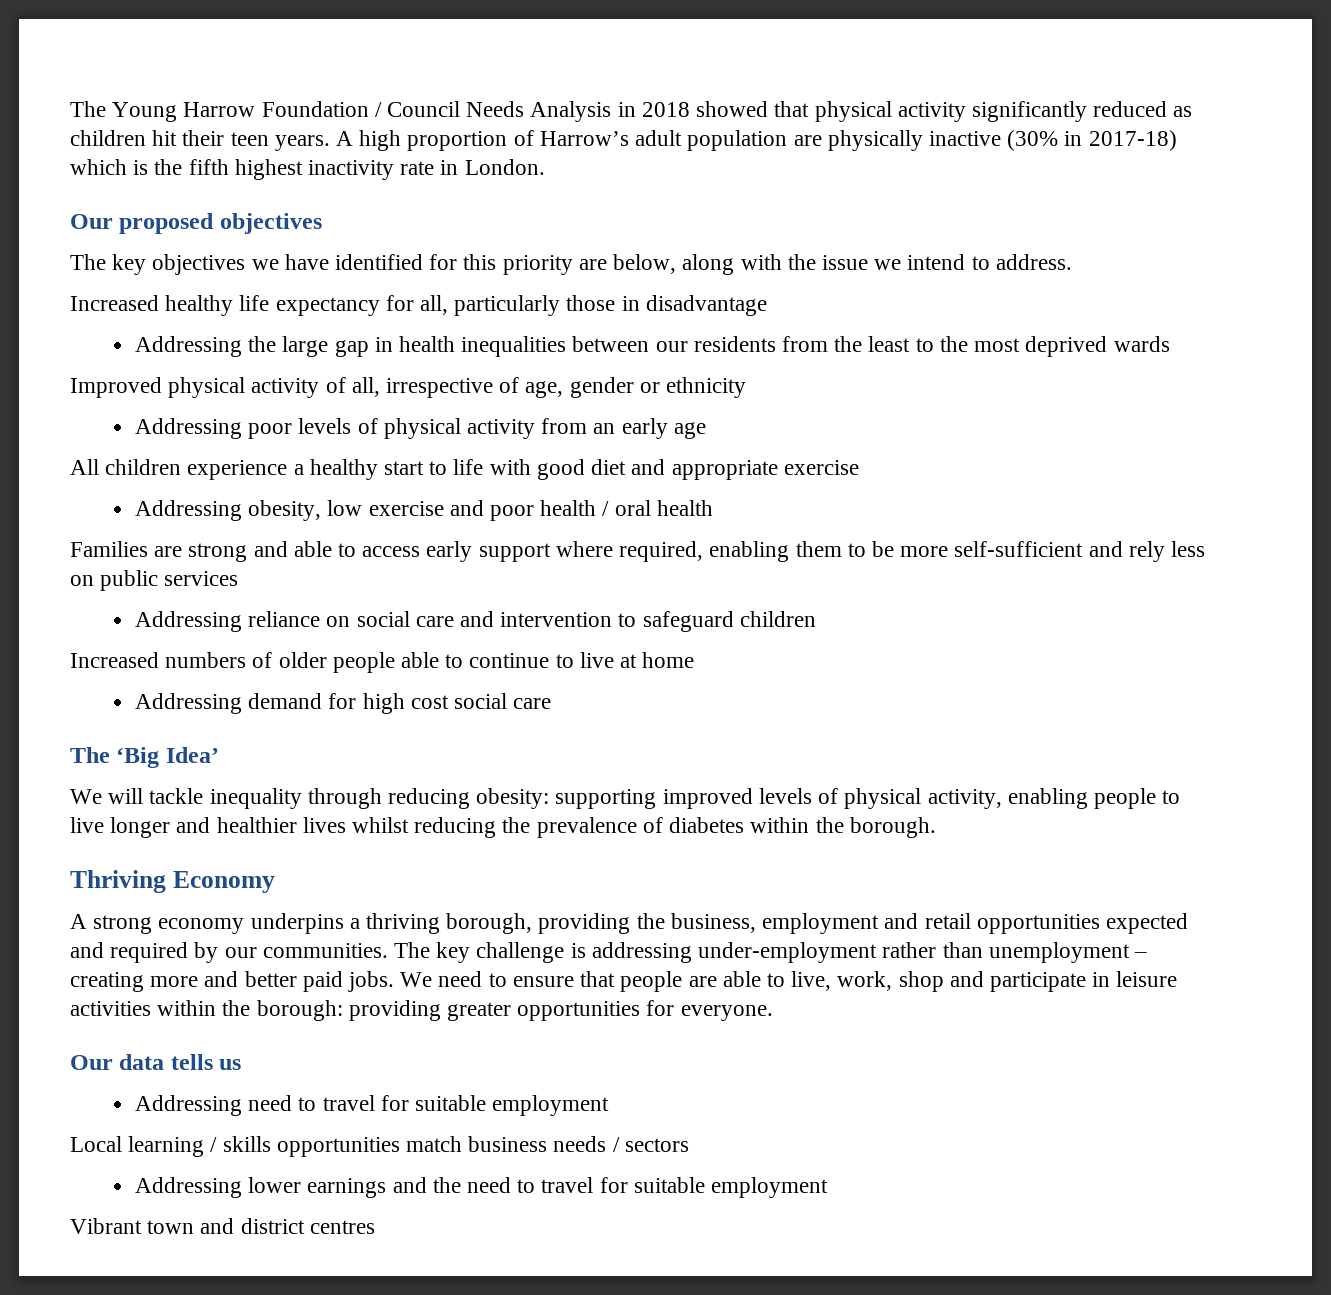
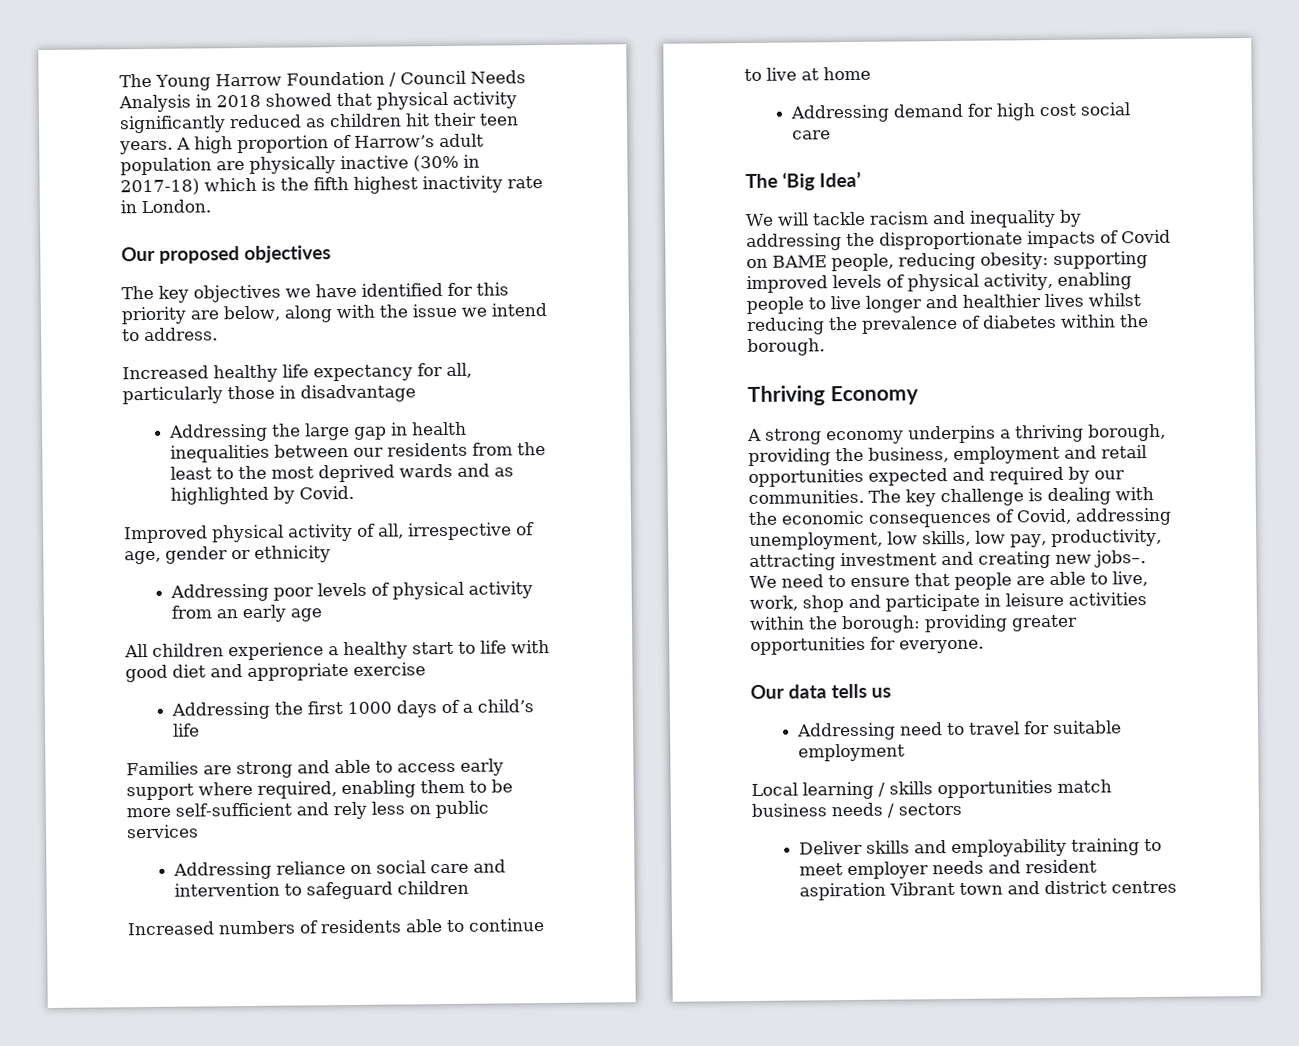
- Addressing the large gap in health inequalities between our residents from the least to the most deprived wards
+ Addressing the large gap in health inequalities between our residents from the least to the most deprived wards and as highlighted by Covid.
- Addressing obesity, low exercise and poor health / oral health
+ Addressing the first 1000 days of a child’s life
- Increased numbers of older people able to continue to live at home
+ Increased numbers of residents able to continue to live at home
- We will tackle inequality through reducing obesity: supporting improved levels of physical activity, enabling people to live longer and healthier lives whilst reducing the prevalence of diabetes within the borough.
+ We will tackle racism and inequality by addressing the disproportionate impacts of Covid on BAME people, reducing obesity: supporting improved levels of physical activity, enabling people to live longer and healthier lives whilst reducing the prevalence of diabetes within the borough.
- The key challenge is addressing under-employment rather than unemployment – creating more and better paid jobs.
+ The key challenge is dealing with the economic consequences of Covid, addressing unemployment, low skills, low pay, productivity, attracting investment and creating new jobs–.
- Addressing lower earnings and the need to travel for suitable employment
- Vibrant town and district centres
+ Deliver skills and employability training to meet employer needs and resident aspiration Vibrant town and district centres

